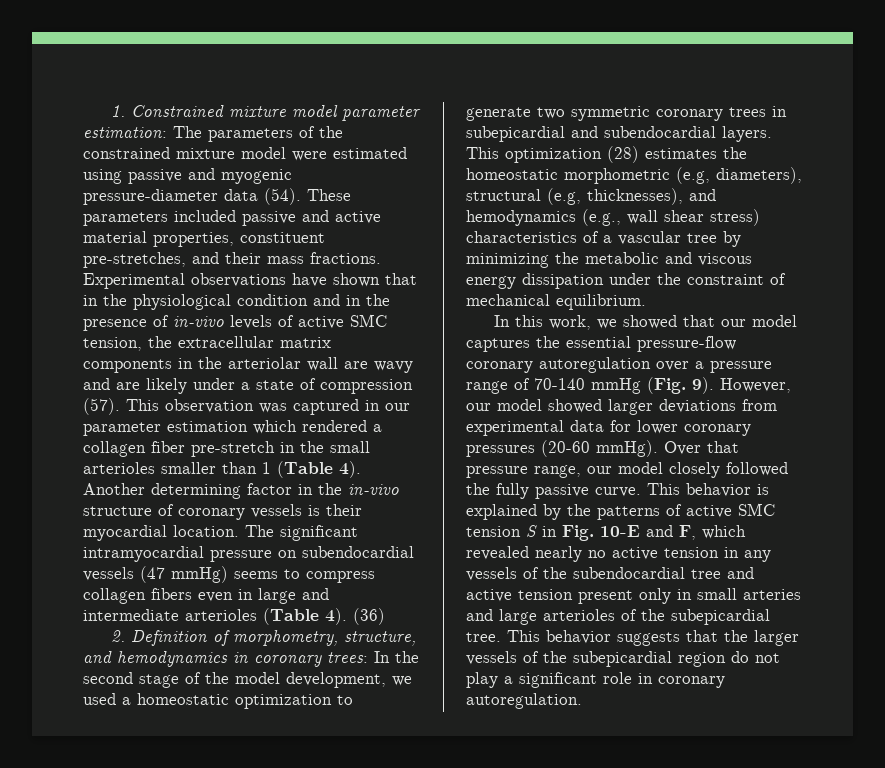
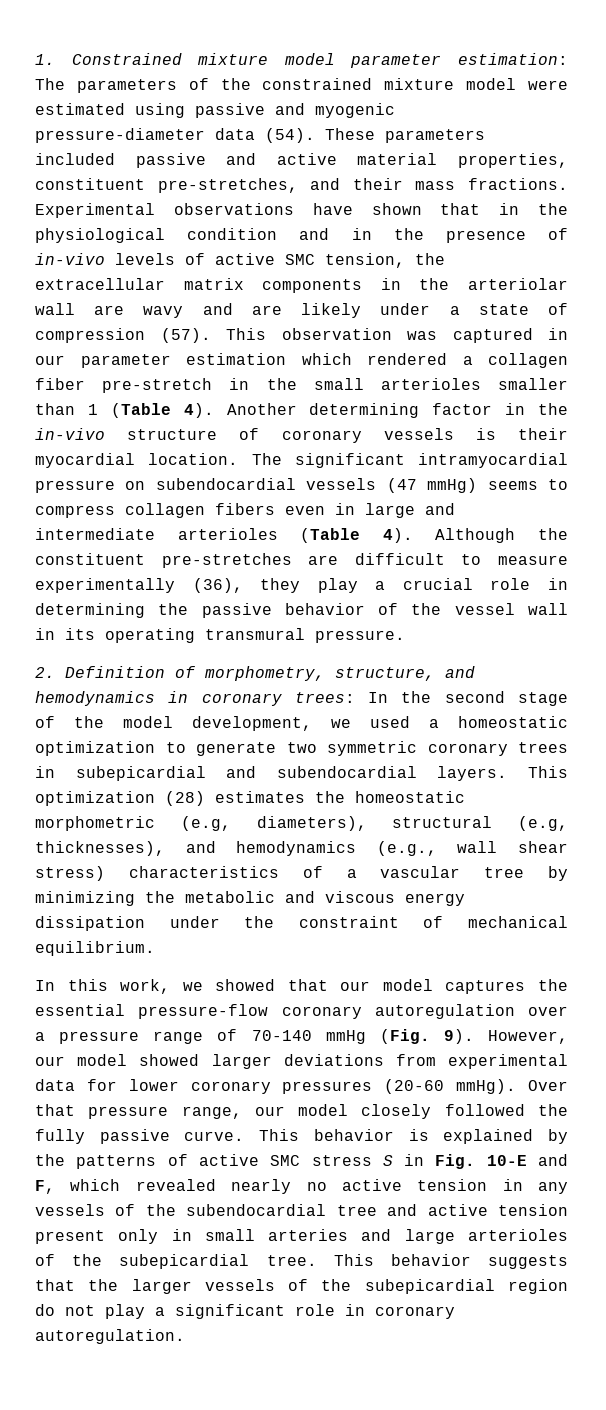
- (36)
+ Although the constituent pre-stretches are difficult to measure experimentally (36), they play a crucial role in determining the passive behavior of the vessel wall in its operating transmural pressure.
- This behavior is explained by the patterns of active SMC tension S in Fig. 10-E and F, which revealed nearly no active tension in any vessels of the subendocardial tree and active tension present only in small arteries and large arterioles of the subepicardial tree.
+ This behavior is explained by the patterns of active SMC stress S in Fig. 10-E and F, which revealed nearly no active tension in any vessels of the subendocardial tree and active tension present only in small arteries and large arterioles of the subepicardial tree.

